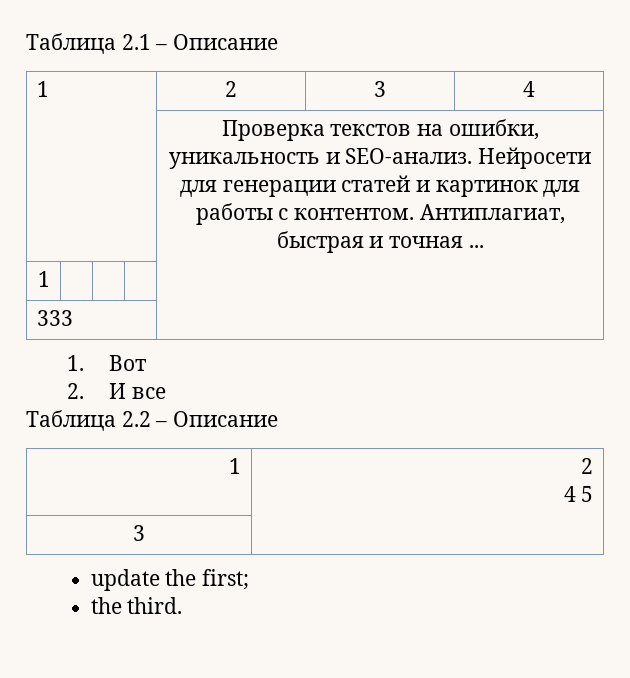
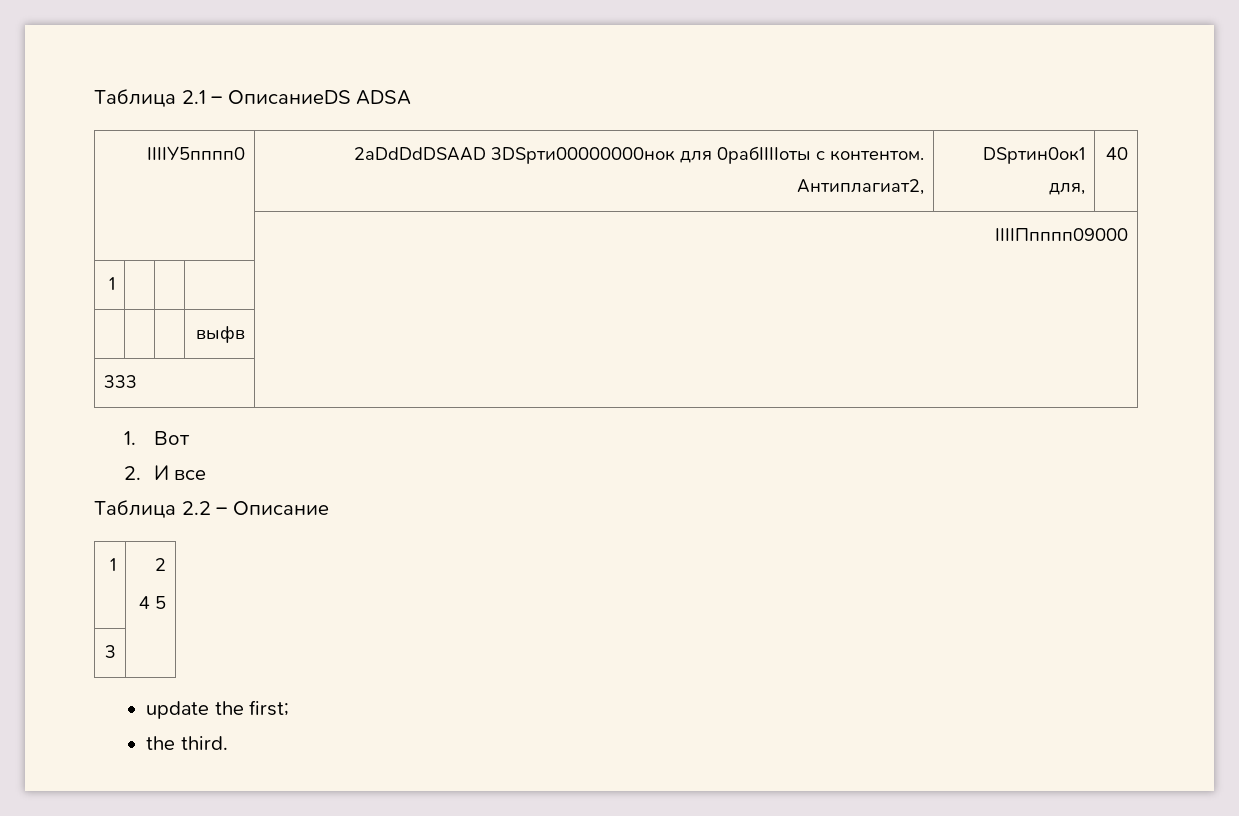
- Таблица 2.1 – Описание
- 1 | 2 | 3 | 4
- | Проверка текстов на ошибки, уникальность и SEO-анализ. Нейросети для генерации статей и картинок для работы с контентом. Антиплагиат, быстрая и точная ...
+ Таблица 2.1 – ОписаниеDS ADSA
+ IIIIУ5пппп0 | 2аDdDdDSAAD 3DSрти00000000нок для 0рабIIIIоты с контентом. Антиплагиат2, | DSртин0ок1 для, | 40
+ | IIIIПпппп09000
+ | | | выфв |

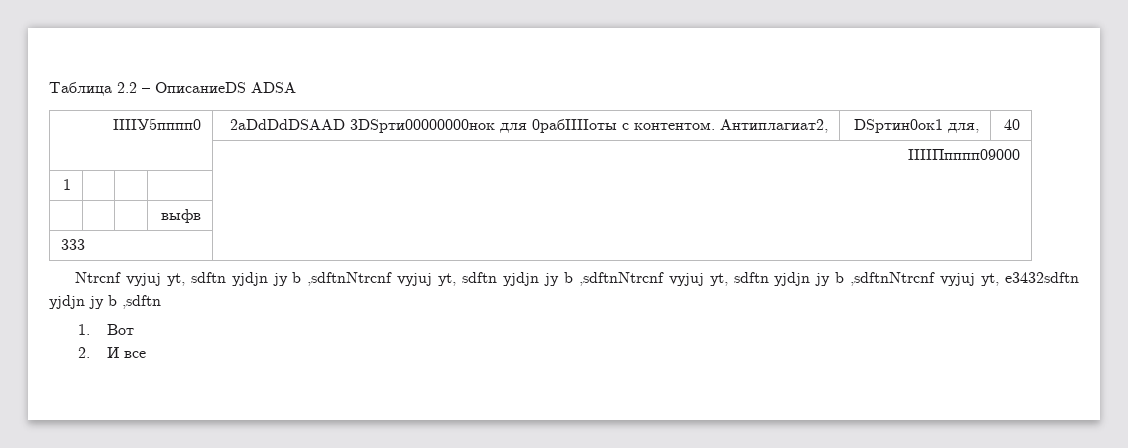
- Таблица 2.1 – ОписаниеDS ADSA
+ Таблица 2.2 – ОписаниеDS ADSA
+ Ntrcnf vyjuj yt, sdftn yjdjn jy b ,sdftnNtrcnf vyjuj yt, sdftn yjdjn jy b ,sdftnNtrcnf vyjuj yt, sdftn yjdjn jy b ,sdftnNtrcnf vyjuj yt, e3432sdftn yjdjn jy b ,sdftn
- Таблица 2.2 – Описание
- 1 | 2
- 4 5
- 3 |
- update the first;
- the third.

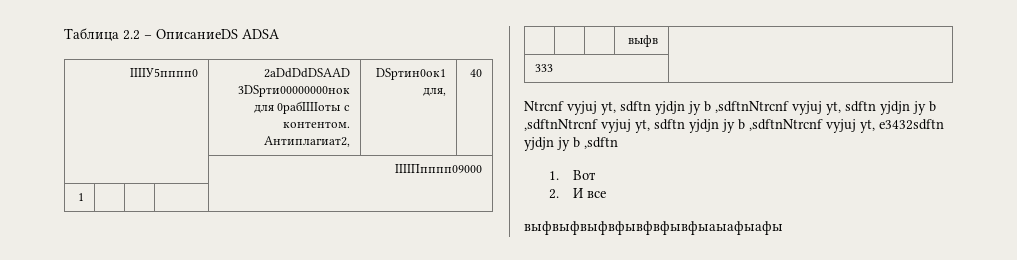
+ выфвыфвыфвфывфвфывфыаыафыафы

